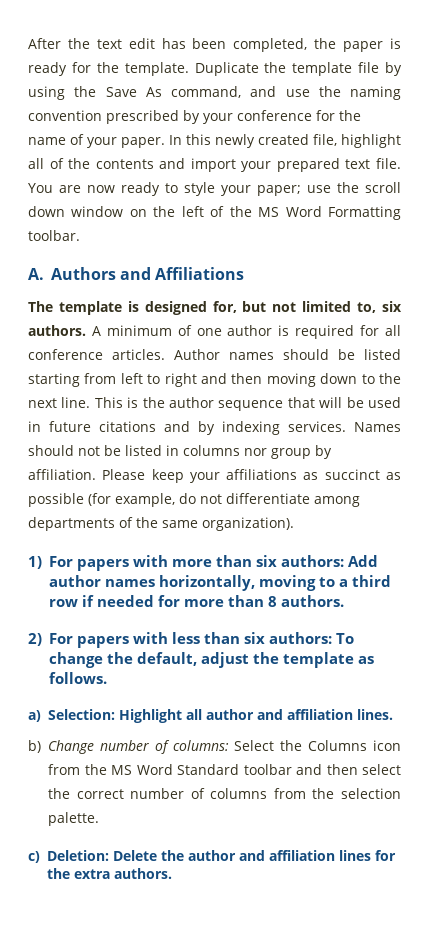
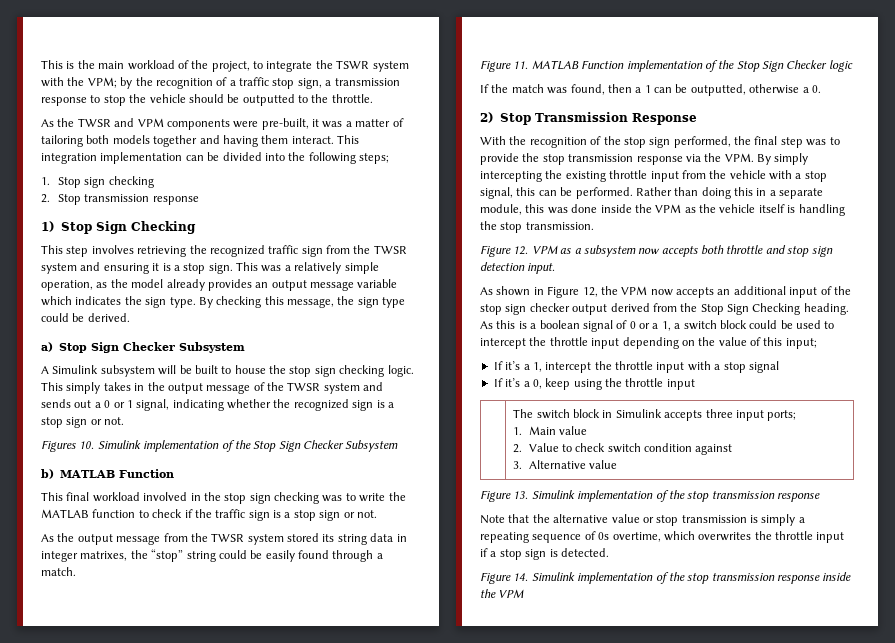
- After the text edit has been completed, the paper is ready for the template. Duplicate the template file by using the Save As command, and use the naming convention prescribed by your conference for the name of your paper. In this newly created file, highlight all of the contents and import your prepared text file. You are now ready to style your paper; use the scroll down window on the left of the MS Word Formatting toolbar.
- A. Authors and Affiliations
- The template is designed for, but not limited to, six authors. A minimum of one author is required for all conference articles. Author names should be listed starting from left to right and then moving down to the next line. This is the author sequence that will be used in future citations and by indexing services. Names should not be listed in columns nor group by affiliation. Please keep your affiliations as succinct as possible (for example, do not differentiate among departments of the same organization).
- 1) For papers with more than six authors: Add author names horizontally, moving to a third row if needed for more than 8 authors.
- 2) For papers with less than six authors: To change the default, adjust the template as follows.
- a) Selection: Highlight all author and affiliation lines.
- b) Change number of columns: Select the Columns icon from the MS Word Standard toolbar and then select the correct number of columns from the selection palette.
- c) Deletion: Delete the author and affiliation lines for the extra authors.
+ This is the main workload of the project, to integrate the TSWR system with the VPM; by the recognition of a traffic stop sign, a transmission response to stop the vehicle should be outputted to the throttle.
+ As the TWSR and VPM components were pre-built, it was a matter of tailoring both models together and having them interact. This integration implementation can be divided into the following steps;
+ 1. Stop sign checking
+ 2. Stop transmission response
+ 1) Stop Sign Checking
+ This step involves retrieving the recognized traffic sign from the TWSR system and ensuring it is a stop sign. This was a relatively simple operation, as the model already provides an output message variable which indicates the sign type. By checking this message, the sign type could be derived.
+ a) Stop Sign Checker Subsystem
+ A Simulink subsystem will be built to house the stop sign checking logic. This simply takes in the output message of the TWSR system and sends out a 0 or 1 signal, indicating whether the recognized sign is a stop sign or not.
+ Figures 10. Simulink implementation of the Stop Sign Checker Subsystem
+ b) MATLAB Function
+ This final workload involved in the stop sign checking was to write the MATLAB function to check if the traffic sign is a stop sign or not.
+ As the output message from the TWSR system stored its string data in integer matrixes, the “stop” string could be easily found through a match.
+ Figure 11. MATLAB Function implementation of the Stop Sign Checker logic
+ If the match was found, then a 1 can be outputted, otherwise a 0.
+ 2) Stop Transmission Response
+ With the recognition of the stop sign performed, the final step was to provide the stop transmission response via the VPM. By simply intercepting the existing throttle input from the vehicle with a stop signal, this can be performed. Rather than doing this in a separate module, this was done inside the VPM as the vehicle itself is handling the stop transmission.
+ Figure 12. VPM as a subsystem now accepts both throttle and stop sign detection input.
+ As shown in Figure 12, the VPM now accepts an additional input of the stop sign checker output derived from the Stop Sign Checking heading. As this is a boolean signal of 0 or a 1, a switch block could be used to intercept the throttle input depending on the value of this input;
+ If it’s a 1, intercept the throttle input with a stop signal
+ If it’s a 0, keep using the throttle input
+ | The switch block in Simulink accepts three input ports;
+ 1. Main value
+ 2. Value to check switch condition against
+ 3. Alternative value
+ Figure 13. Simulink implementation of the stop transmission response
+ Note that the alternative value or stop transmission is simply a repeating sequence of 0s overtime, which overwrites the throttle input if a stop sign is detected.
+ Figure 14. Simulink implementation of the stop transmission response inside the VPM

